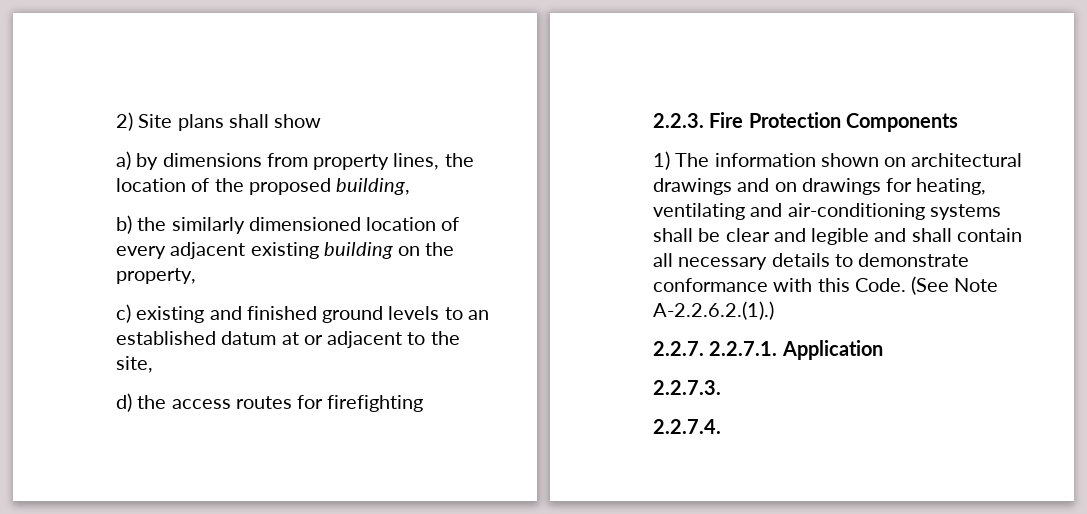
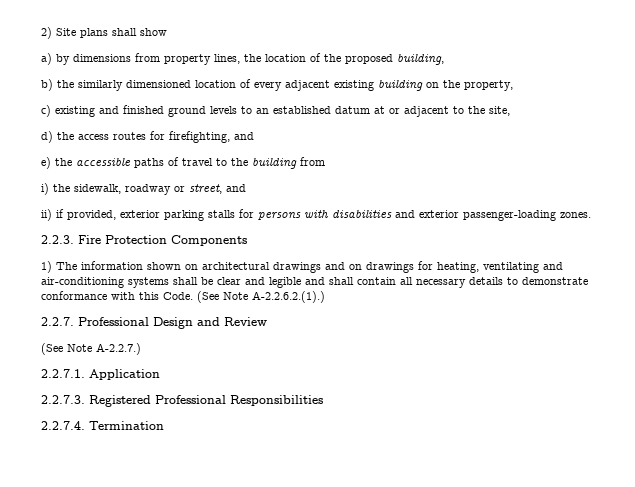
- d) the access routes for firefighting
+ d) the access routes for firefighting, and
+ e) the accessible paths of travel to the building from
+ i) the sidewalk, roadway or street, and
+ ii) if provided, exterior parking stalls for persons with disabilities and exterior passenger-loading zones.
- 2.2.7. 2.2.7.1. Application
+ 2.2.7. Professional Design and Review
+ (See Note A-2.2.7.)
+ 2.2.7.1. Application
- 2.2.7.3.
+ 2.2.7.3. Registered Professional Responsibilities
- 2.2.7.4.
+ 2.2.7.4. Termination

